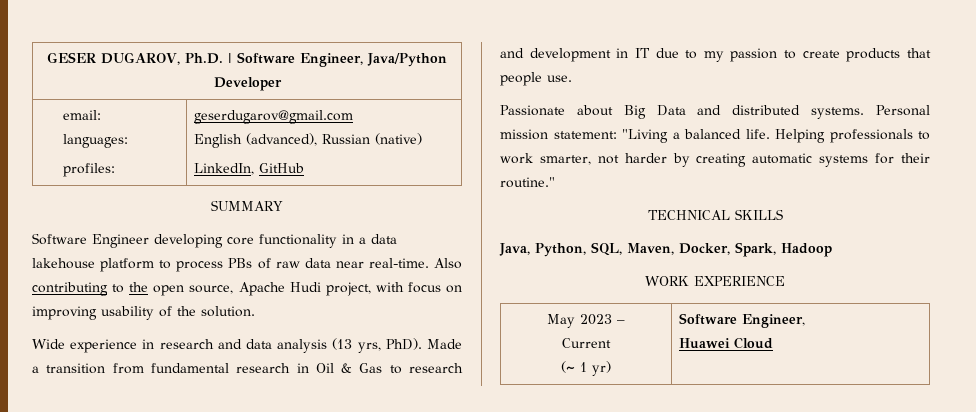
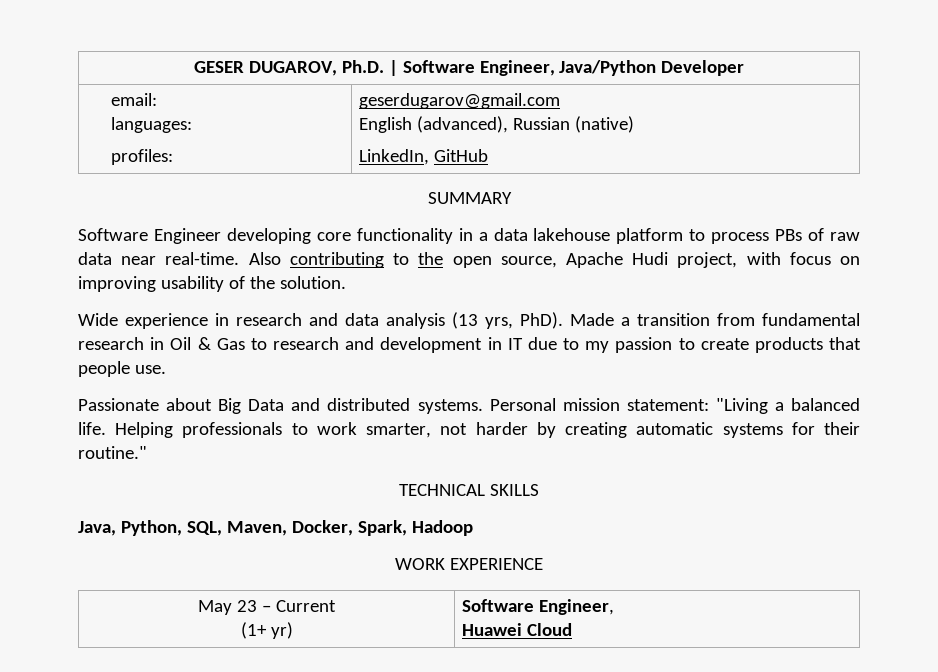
- May 2023 –
- Current
- (~ 1 yr) | Software Engineer,
+ May 23 – Current
+ (1+ yr) | Software Engineer,

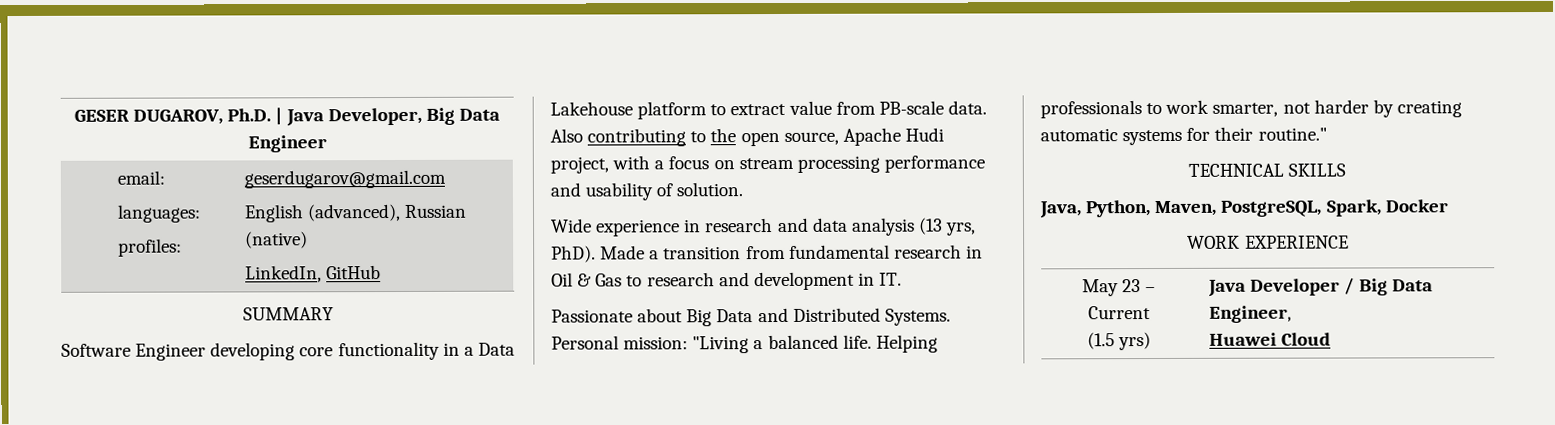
- GESER DUGAROV, Ph.D. | Software Engineer, Java/Python Developer
+ GESER DUGAROV, Ph.D. | Java Developer, Big Data Engineer
- Software Engineer developing core functionality in a data lakehouse platform to process PBs of raw data near real-time.
+ Software Engineer developing core functionality in a Data Lakehouse platform to extract value from PB-scale data.
- Also contributing to the open source, Apache Hudi project, with focus on improving usability of the solution.
+ Also contributing to the open source, Apache Hudi project, with a focus on stream processing performance and usability of solution.
- Made a transition from fundamental research in Oil & Gas to research and development in IT due to my passion to create products that people use.
+ Made a transition from fundamental research in Oil & Gas to research and development in IT.
- Passionate about Big Data and distributed systems. Personal mission statement: "Living a balanced life.
+ Passionate about Big Data and Distributed Systems. Personal mission: "Living a balanced life.
- Java, Python, SQL, Maven, Docker, Spark, Hadoop
+ Java, Python, Maven, PostgreSQL, Spark, Docker
  May 23 – Current
- (1+ yr) | Software Engineer,
+ (1.5 yrs) | Java Developer / Big Data Engineer,

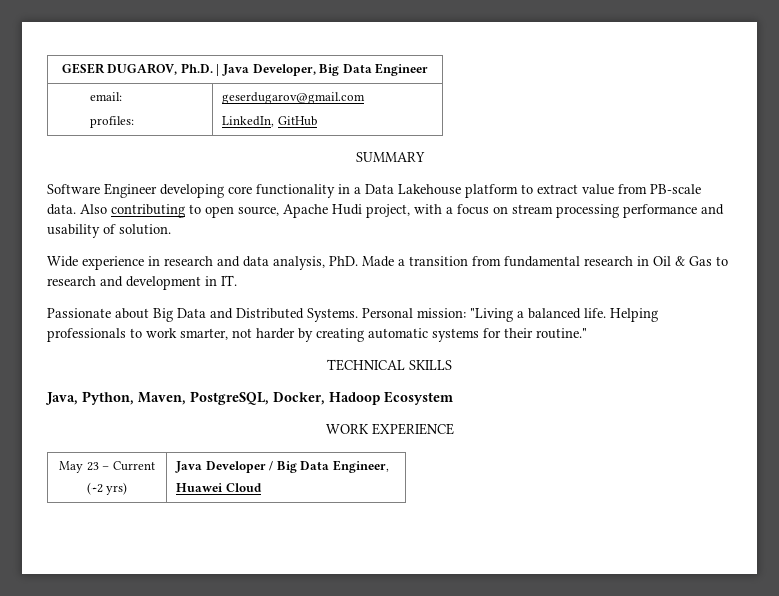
  email:
- languages:
  profiles: | geserdugarov@gmail.com
- English (advanced), Russian (native)
- Also contributing to the open source, Apache Hudi project, with a focus on stream processing performance and usability of solution.
+ Also contributing to open source, Apache Hudi project, with a focus on stream processing performance and usability of solution.
- Wide experience in research and data analysis (13 yrs, PhD). Made a transition from fundamental research in Oil & Gas to research and development in IT.
+ Wide experience in research and data analysis, PhD. Made a transition from fundamental research in Oil & Gas to research and development in IT.
- Java, Python, Maven, PostgreSQL, Spark, Docker
+ Java, Python, Maven, PostgreSQL, Docker, Hadoop Ecosystem
  May 23 – Current
- (1.5 yrs) | Java Developer / Big Data Engineer,
+ (~2 yrs) | Java Developer / Big Data Engineer,

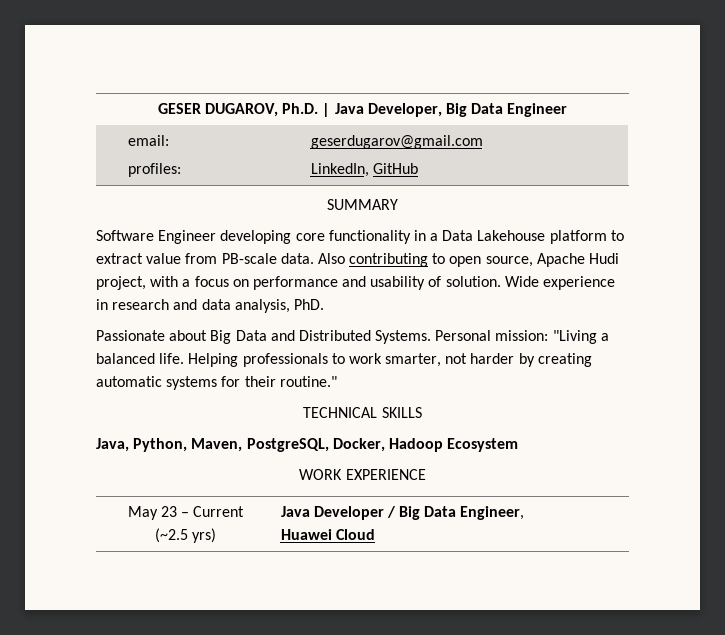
- Also contributing to open source, Apache Hudi project, with a focus on stream processing performance and usability of solution.
- Wide experience in research and data analysis, PhD. Made a transition from fundamental research in Oil & Gas to research and development in IT.
+ Also contributing to open source, Apache Hudi project, with a focus on performance and usability of solution. Wide experience in research and data analysis, PhD.
  May 23 – Current
- (~2 yrs) | Java Developer / Big Data Engineer,
+ (~2.5 yrs) | Java Developer / Big Data Engineer,

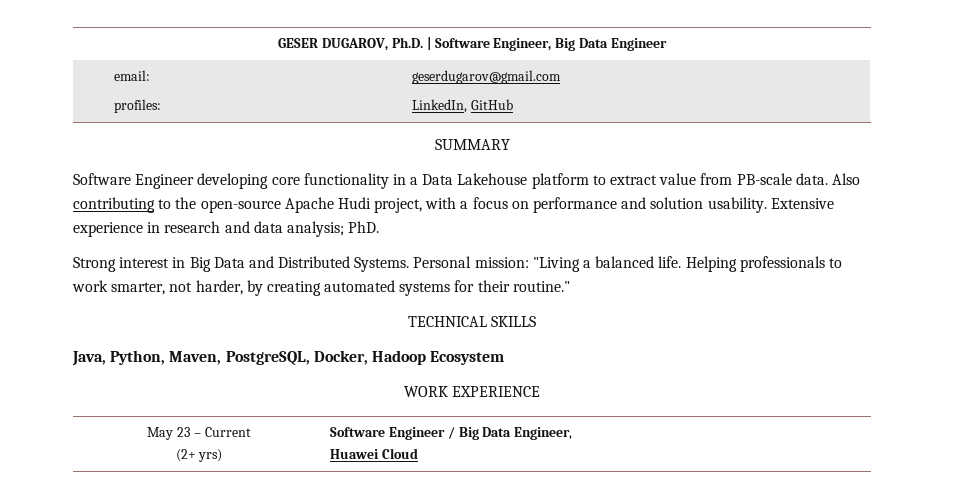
- GESER DUGAROV, Ph.D. | Java Developer, Big Data Engineer
+ GESER DUGAROV, Ph.D. | Software Engineer, Big Data Engineer
- Also contributing to open source, Apache Hudi project, with a focus on performance and usability of solution. Wide experience in research and data analysis, PhD.
+ Also contributing to the open-source Apache Hudi project, with a focus on performance and solution usability. Extensive experience in research and data analysis; PhD.
- Passionate about Big Data and Distributed Systems.
+ Strong interest in Big Data and Distributed Systems.
- Helping professionals to work smarter, not harder by creating automatic systems for their routine."
+ Helping professionals to work smarter, not harder, by creating automated systems for their routine."
  May 23 – Current
- (~2.5 yrs) | Java Developer / Big Data Engineer,
+ (2+ yrs) | Software Engineer / Big Data Engineer,

